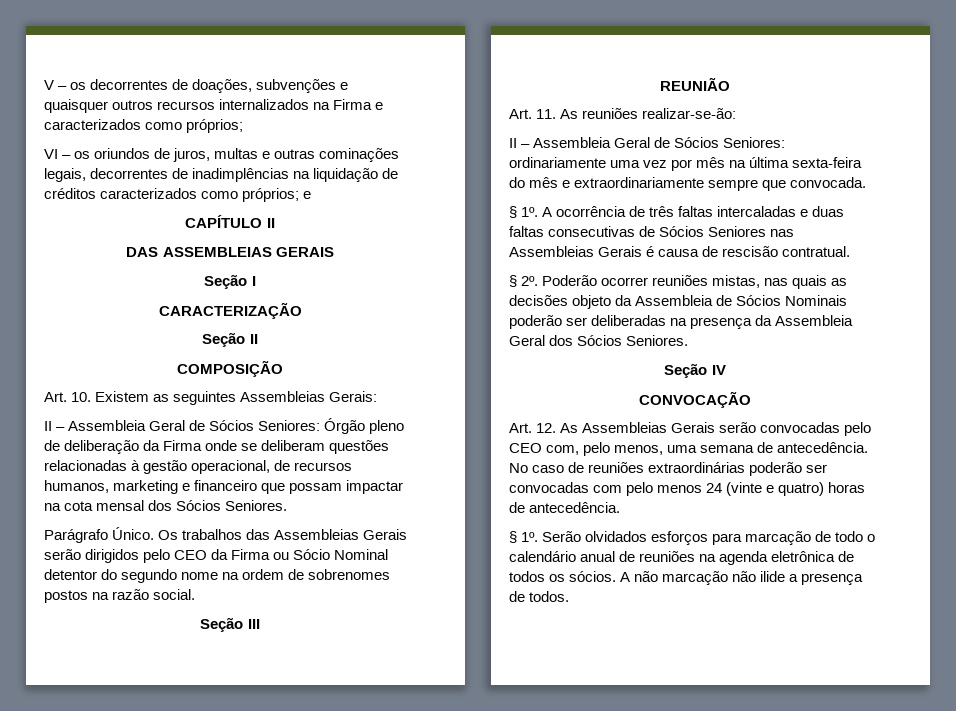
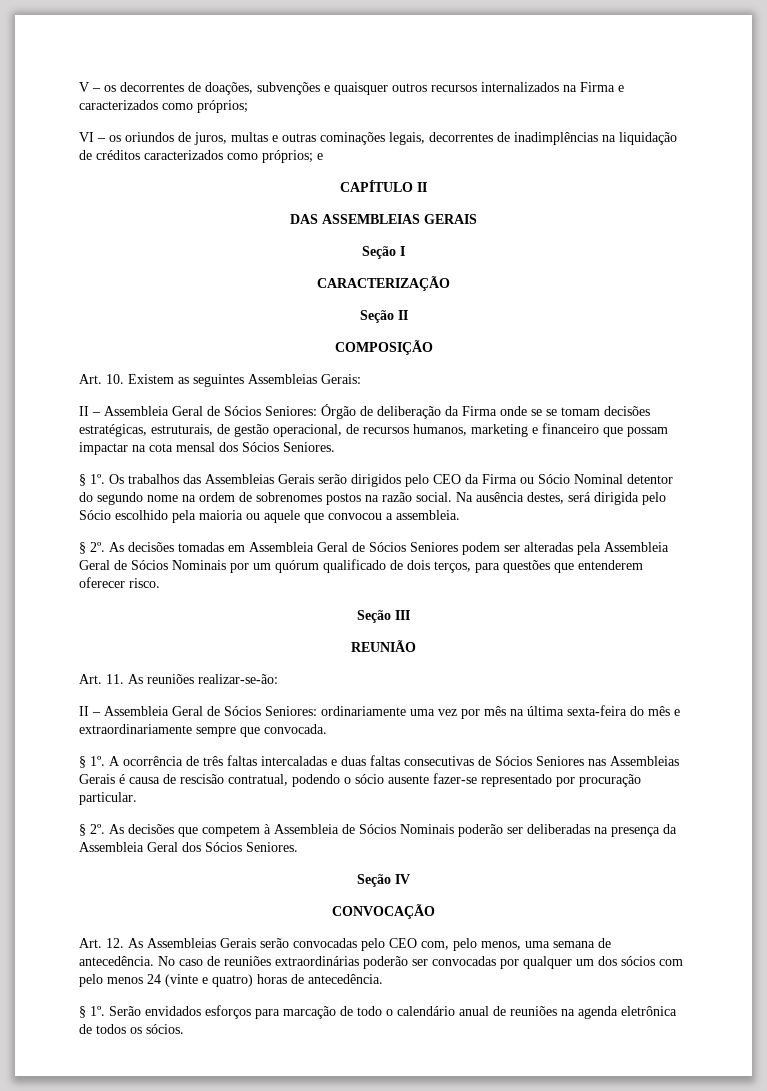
- II – Assembleia Geral de Sócios Seniores: Órgão pleno de deliberação da Firma onde se deliberam questões relacionadas à gestão operacional, de recursos humanos, marketing e financeiro que possam impactar na cota mensal dos Sócios Seniores.
- Parágrafo Único.
+ II – Assembleia Geral de Sócios Seniores: Órgão de deliberação da Firma onde se se tomam decisões estratégicas, estruturais, de gestão operacional, de recursos humanos, marketing e financeiro que possam impactar na cota mensal dos Sócios Seniores.
+ § 1º.
+ Na ausência destes, será dirigida pelo Sócio escolhido pela maioria ou aquele que convocou a assembleia.
+ § 2º. As decisões tomadas em Assembleia Geral de Sócios Seniores podem ser alteradas pela Assembleia Geral de Sócios Nominais por um quórum qualificado de dois terços, para questões que entenderem oferecer risco.
- A ocorrência de três faltas intercaladas e duas faltas consecutivas de Sócios Seniores nas Assembleias Gerais é causa de rescisão contratual.
- § 2º. Poderão ocorrer reuniões mistas, nas quais as decisões objeto da Assembleia de Sócios Nominais poderão ser deliberadas na presença da Assembleia Geral dos Sócios Seniores.
+ A ocorrência de três faltas intercaladas e duas faltas consecutivas de Sócios Seniores nas Assembleias Gerais é causa de rescisão contratual, podendo o sócio ausente fazer-se representado por procuração particular.
+ § 2º. As decisões que competem à Assembleia de Sócios Nominais poderão ser deliberadas na presença da Assembleia Geral dos Sócios Seniores.
- No caso de reuniões extraordinárias poderão ser convocadas com pelo menos 24 (vinte e quatro) horas de antecedência.
+ No caso de reuniões extraordinárias poderão ser convocadas por qualquer um dos sócios com pelo menos 24 (vinte e quatro) horas de antecedência.
- Serão olvidados esforços para marcação de todo o calendário anual de reuniões na agenda eletrônica de todos os sócios. A não marcação não ilide a presença de todos.
+ Serão envidados esforços para marcação de todo o calendário anual de reuniões na agenda eletrônica de todos os sócios.

